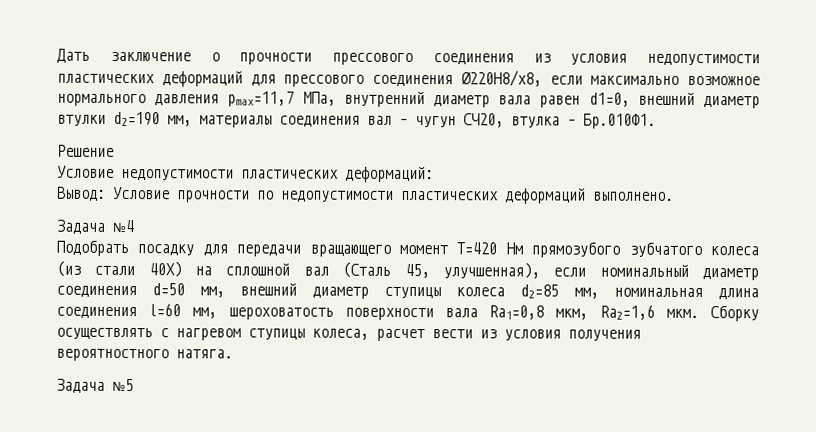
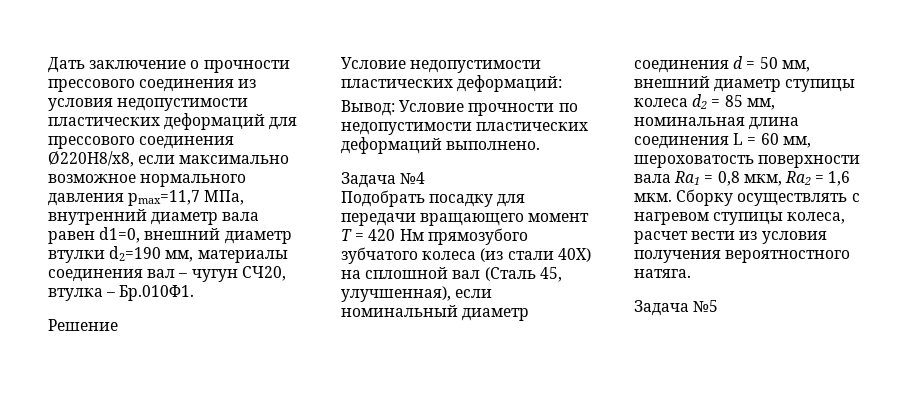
- Подобрать посадку для передачи вращающего момент Т=420 Нм прямозубого зубчатого колеса (из стали 40Х) на сплошной вал (Сталь 45, улучшенная), если номинальный диаметр соединения d=50 мм, внешний диаметр ступицы колеса d2=85 мм, номинальная длина соединения l=60 мм, шероховатость поверхности вала Ra1=0,8 мкм, Ra2=1,6 мкм.
+ Подобрать посадку для передачи вращающего момент Т = 420 Нм прямозубого зубчатого колеса (из стали 40Х) на сплошной вал (Сталь 45, улучшенная), если номинальный диаметр соединения d = 50 мм, внешний диаметр ступицы колеса d2 = 85 мм, номинальная длина соединения L = 60 мм, шероховатость поверхности вала Ra1 = 0,8 мкм, Ra2 = 1,6 мкм.

